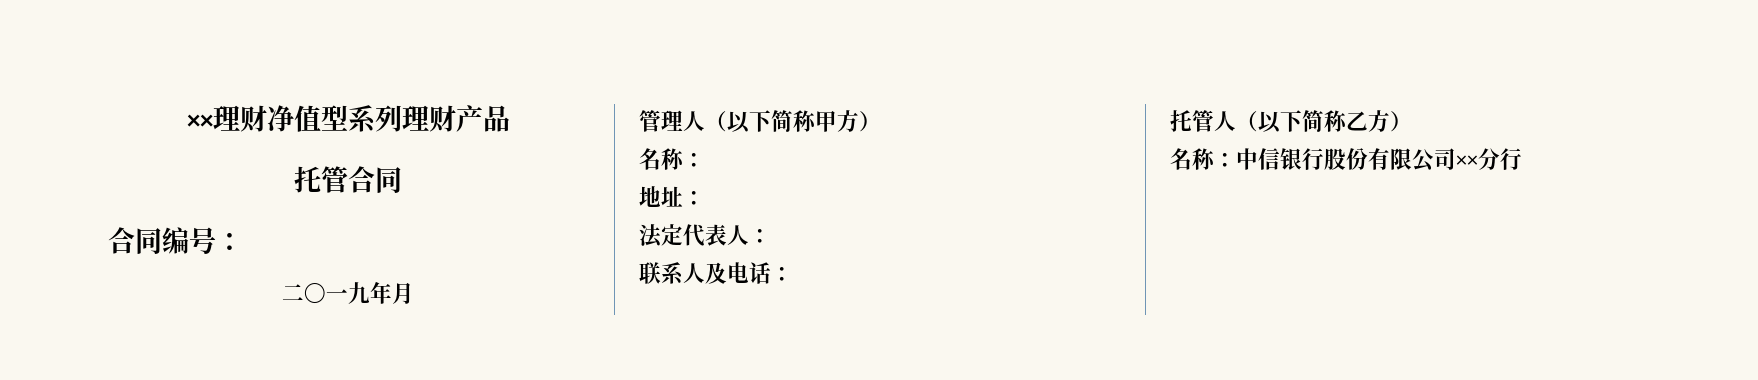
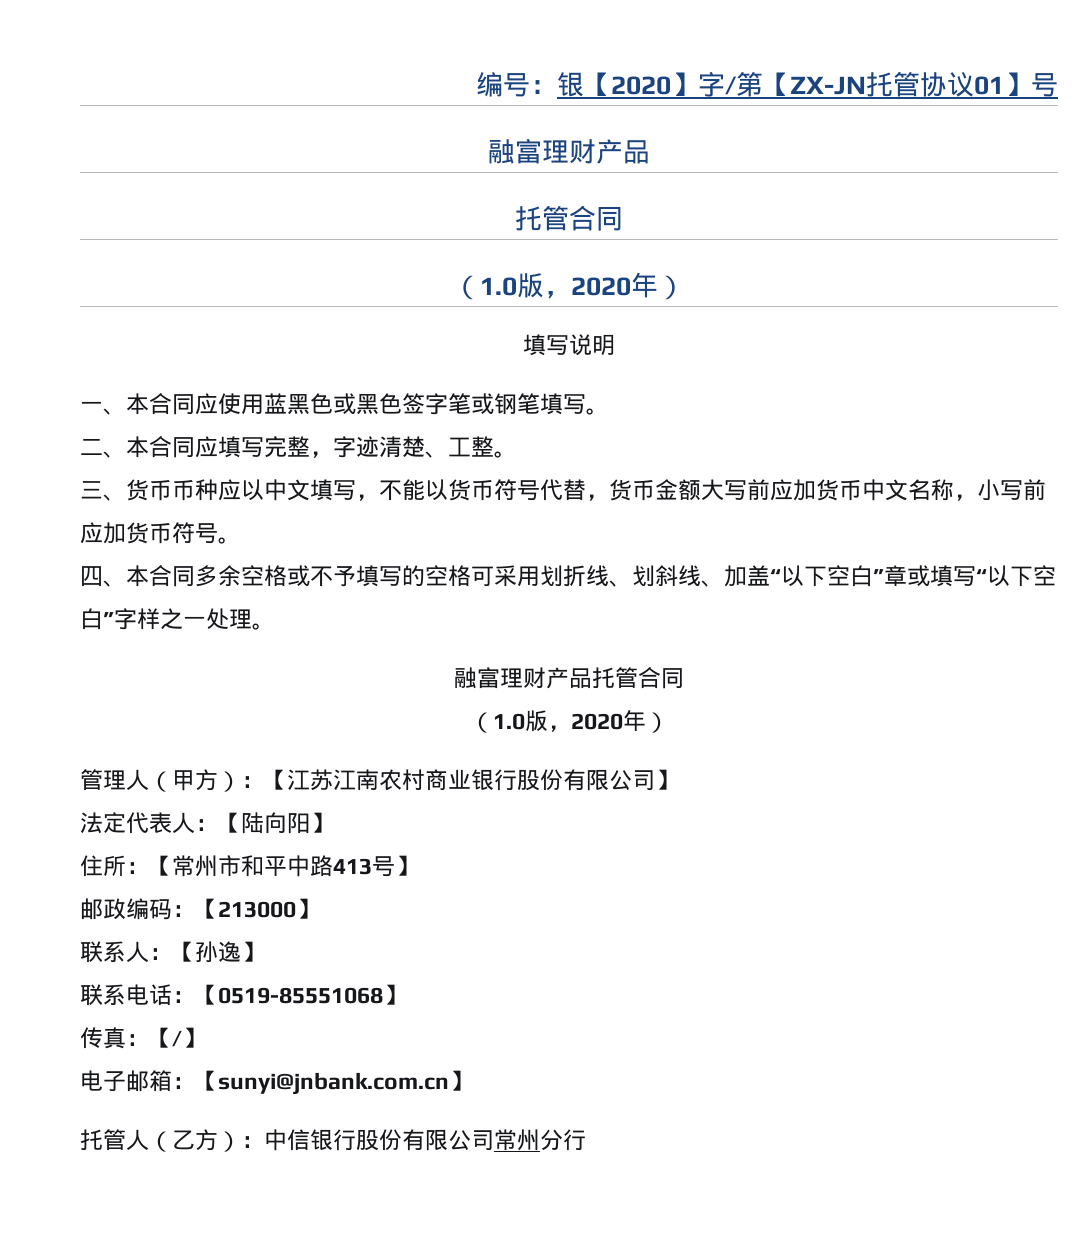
- ××理财净值型系列理财产品
+ 编号：银【2020】字/第【ZX-JN托管协议01】号
+ 融富理财产品
  托管合同
- 合同编号：
- 二〇一九年月
+ （1.0版，2020年）
+ 填写说明
+ 一、本合同应使用蓝黑色或黑色签字笔或钢笔填写。
+ 二、本合同应填写完整，字迹清楚、工整。
+ 三、货币币种应以中文填写，不能以货币符号代替，货币金额大写前应加货币中文名称，小写前应加货币符号。
+ 四、本合同多余空格或不予填写的空格可采用划折线、划斜线、加盖“以下空白”章或填写“以下空白”字样之一处理。
+ 融富理财产品托管合同
+ （1.0版，2020年）
- 管理人（以下简称甲方）
- 名称：
- 地址：
- 法定代表人：
- 联系人及电话：
+ 管理人（甲方）：【江苏江南农村商业银行股份有限公司】
+ 法定代表人：【陆向阳】
+ 住所：【常州市和平中路413号】
+ 邮政编码：【213000】
+ 联系人：【孙逸】
+ 联系电话：【0519-85551068】
+ 传真：【/】
+ 电子邮箱：【sunyi@jnbank.com.cn】
- 托管人（以下简称乙方）
- 名称：中信银行股份有限公司××分行
+ 托管人（乙方）：中信银行股份有限公司常州分行

